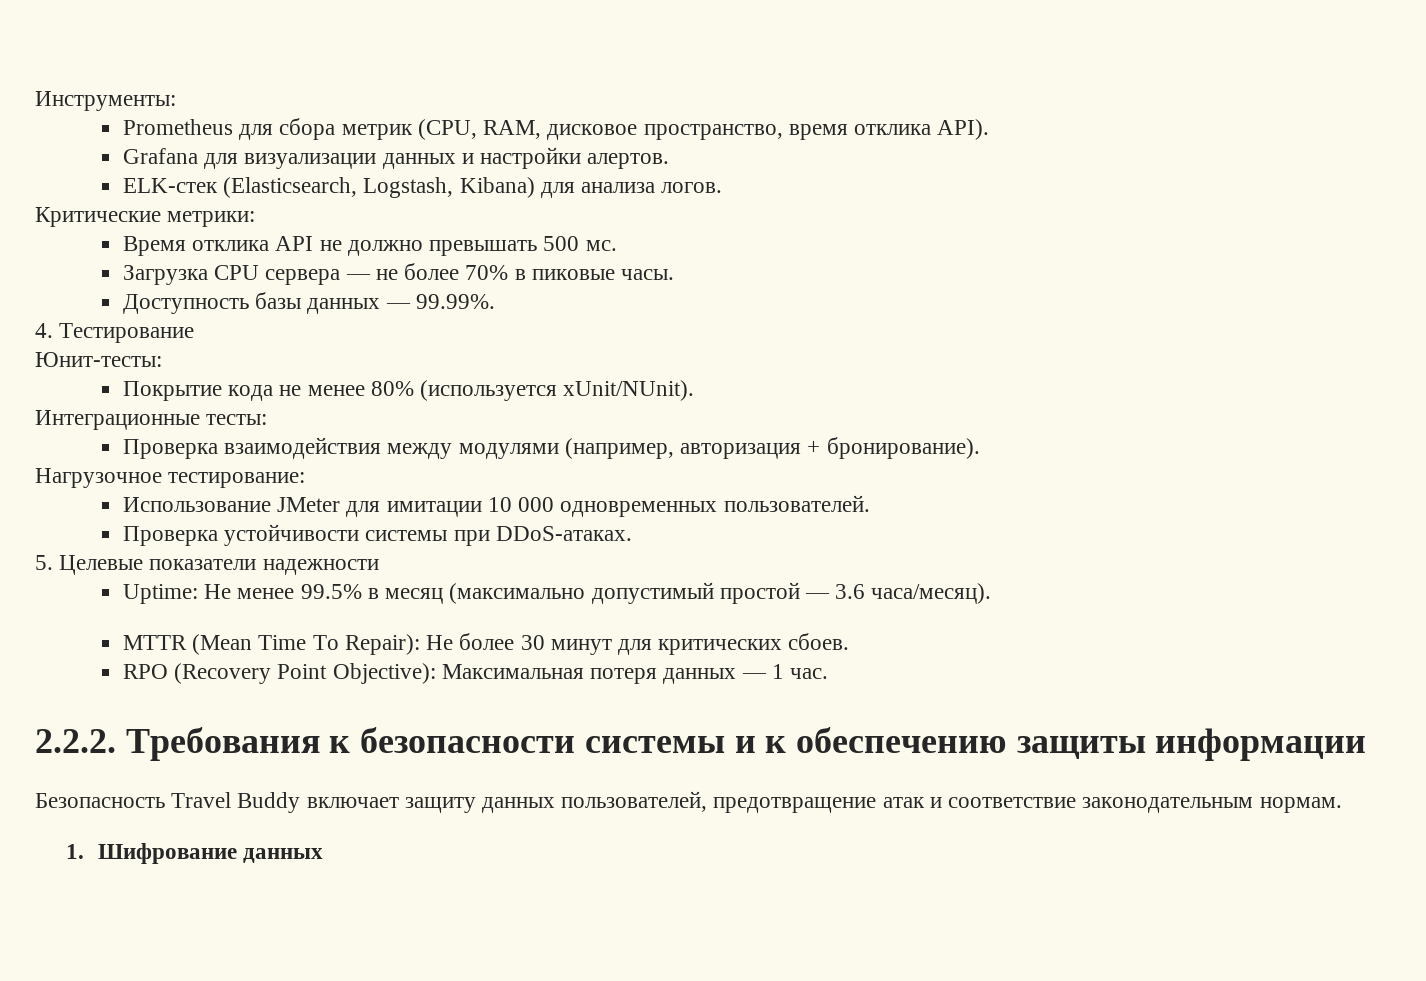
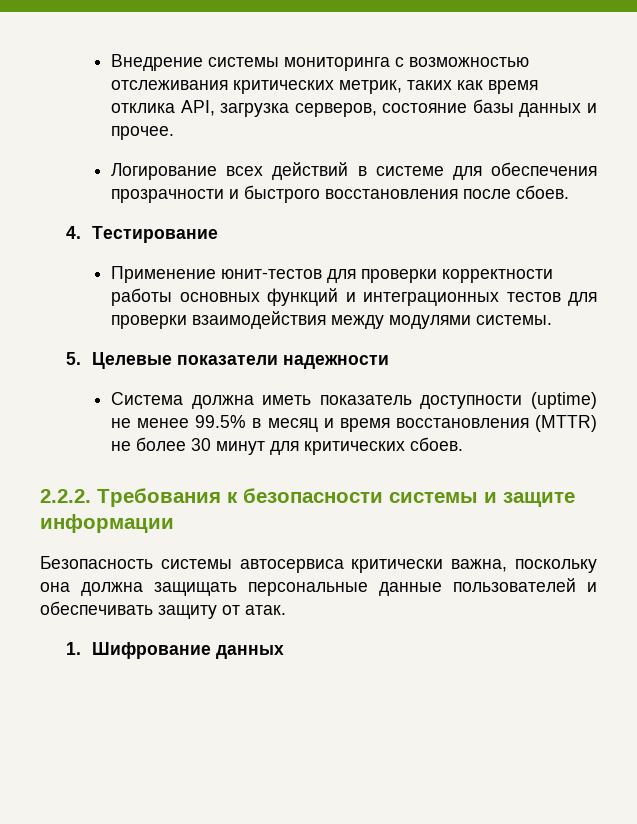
- Инструменты:
- Prometheus для сбора метрик (CPU, RAM, дисковое пространство, время отклика API).
- Grafana для визуализации данных и настройки алертов.
- ELK-стек (Elasticsearch, Logstash, Kibana) для анализа логов.
- Критические метрики:
- Время отклика API не должно превышать 500 мс.
- Загрузка CPU сервера — не более 70% в пиковые часы.
- Доступность базы данных — 99.99%.
+ Внедрение системы мониторинга с возможностью отслеживания критических метрик, таких как время отклика API, загрузка серверов, состояние базы данных и прочее.
+ Логирование всех действий в системе для обеспечения прозрачности и быстрого восстановления после сбоев.
  4. Тестирование
- Юнит-тесты:
- Покрытие кода не менее 80% (используется xUnit/NUnit).
- Интеграционные тесты:
- Проверка взаимодействия между модулями (например, авторизация + бронирование).
- Нагрузочное тестирование:
- Использование JMeter для имитации 10 000 одновременных пользователей.
- Проверка устойчивости системы при DDoS-атаках.
+ Применение юнит-тестов для проверки корректности работы основных функций и интеграционных тестов для проверки взаимодействия между модулями системы.
  5. Целевые показатели надежности
- Uptime: Не менее 99.5% в месяц (максимально допустимый простой — 3.6 часа/месяц).
- MTTR (Mean Time To Repair): Не более 30 минут для критических сбоев.
+ Система должна иметь показатель доступности (uptime) не менее 99.5% в месяц и время восстановления (MTTR) не более 30 минут для критических сбоев.
- RPO (Recovery Point Objective): Максимальная потеря данных — 1 час.
- 2.2.2. Требования к безопасности системы и к обеспечению защиты информации
+ 2.2.2. Требования к безопасности системы и защите информации
- Безопасность Travel Buddy включает защиту данных пользователей, предотвращение атак и соответствие законодательным нормам.
+ Безопасность системы автосервиса критически важна, поскольку она должна защищать персональные данные пользователей и обеспечивать защиту от атак.

